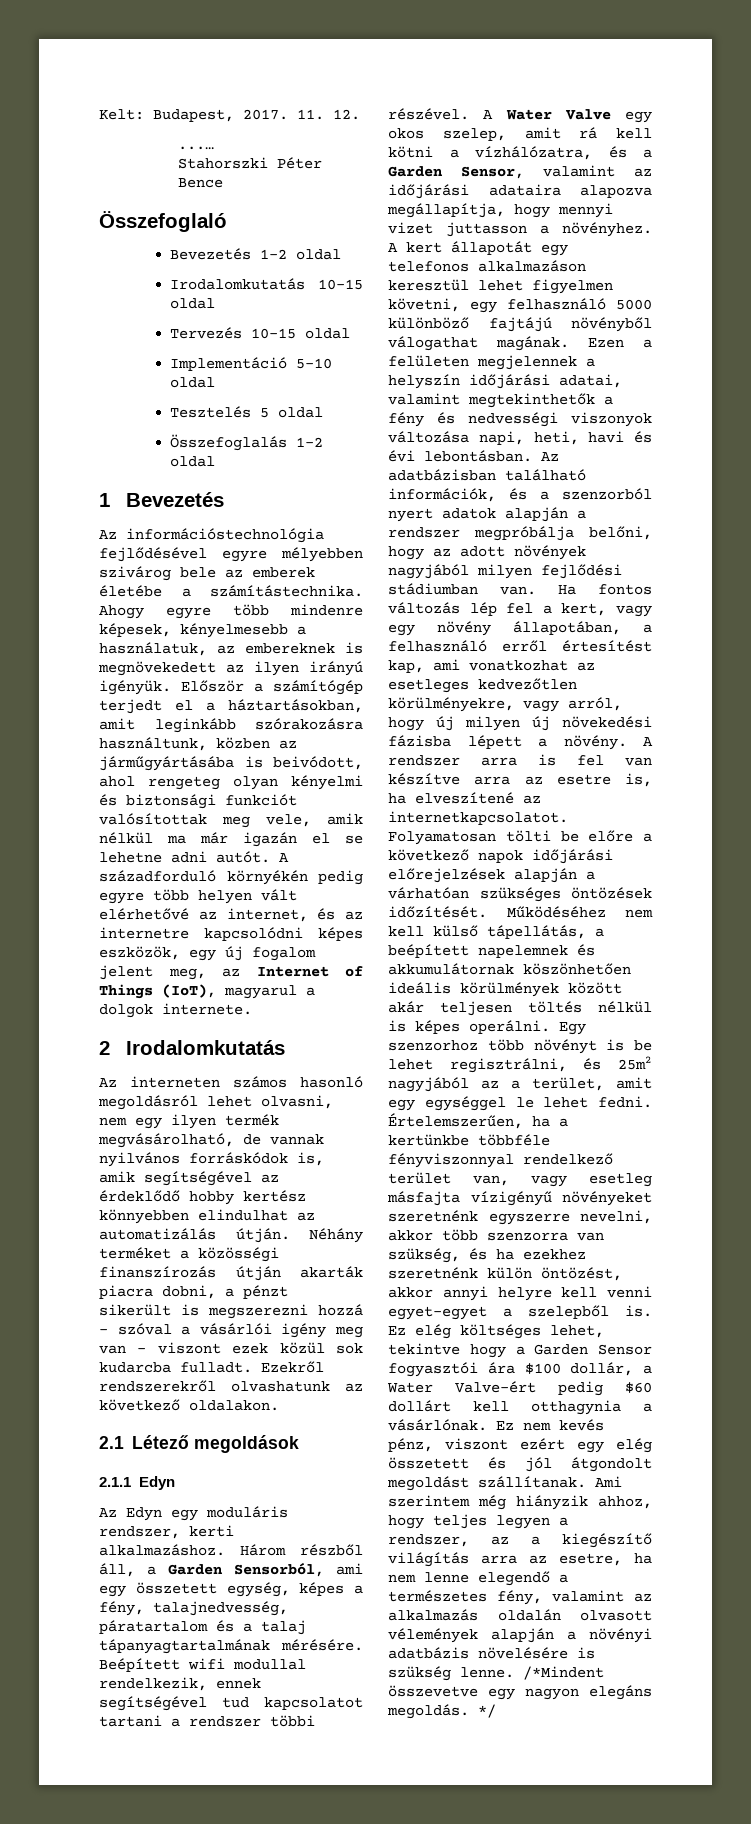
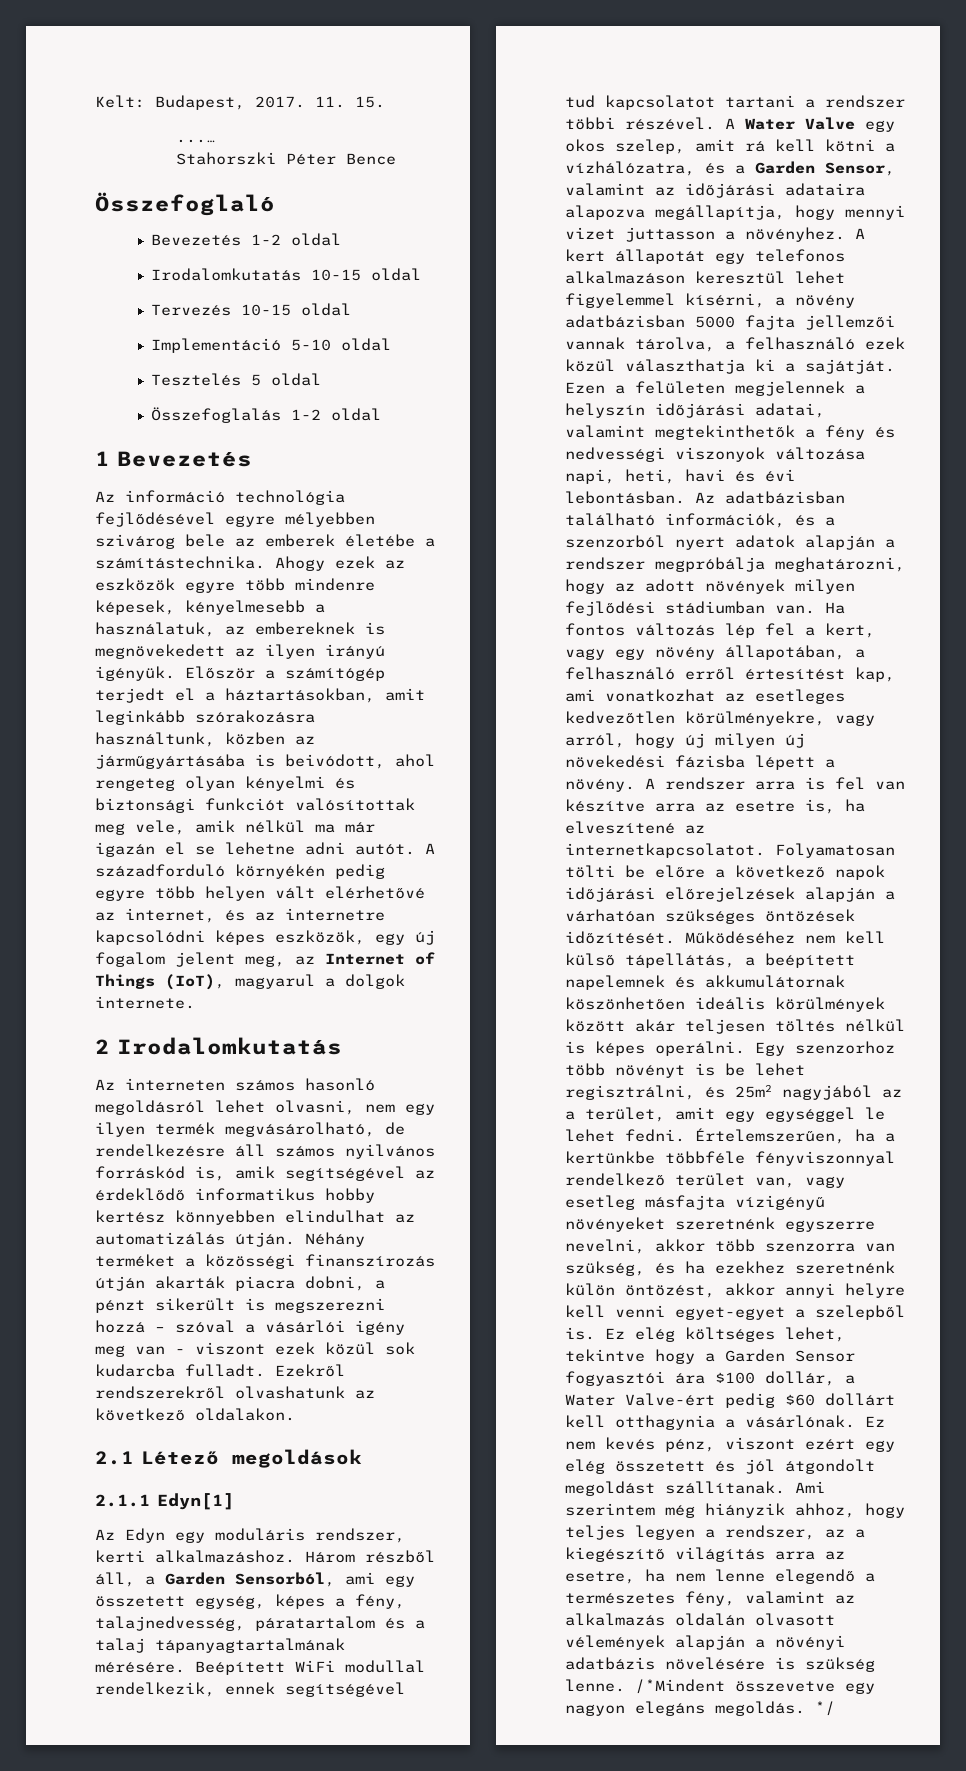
- 11. 12.
+ 11. 15.
- Az információstechnológia fejlődésével egyre mélyebben szivárog bele az emberek életébe a számítástechnika.
+ Az információ technológia fejlődésével egyre mélyebben szivárog bele az emberek életébe a számítástechnika.
- Ahogy egyre több mindenre képesek, kényelmesebb a használatuk, az embereknek is megnövekedett az ilyen irányú igényük.
+ Ahogy ezek az eszközök egyre több mindenre képesek, kényelmesebb a használatuk, az embereknek is megnövekedett az ilyen irányú igényük.
- Az interneten számos hasonló megoldásról lehet olvasni, nem egy ilyen termék megvásárolható, de vannak nyilvános forráskódok is, amik segítségével az érdeklődő hobby kertész könnyebben elindulhat az automatizálás útján.
+ Az interneten számos hasonló megoldásról lehet olvasni, nem egy ilyen termék megvásárolható, de rendelkezésre áll számos nyilvános forráskód is, amik segítségével az érdeklődő informatikus hobby kertész könnyebben elindulhat az automatizálás útján.
- 2.1.1 Edyn
+ 2.1.1 Edyn[1]
- Beépített wifi modullal rendelkezik, ennek segítségével tud kapcsolatot tartani a rendszer többi részével.
+ Beépített WiFi modullal rendelkezik, ennek segítségével tud kapcsolatot tartani a rendszer többi részével.
- A kert állapotát egy telefonos alkalmazáson keresztül lehet figyelmen követni, egy felhasználó 5000 különböző fajtájú növényből válogathat magának.
+ A kert állapotát egy telefonos alkalmazáson keresztül lehet figyelemmel kísérni, a növény adatbázisban 5000 fajta jellemzői vannak tárolva, a felhasználó ezek közül választhatja ki a sajátját.
- Az adatbázisban található információk, és a szenzorból nyert adatok alapján a rendszer megpróbálja belőni, hogy az adott növények nagyjából milyen fejlődési stádiumban van.
+ Az adatbázisban található információk, és a szenzorból nyert adatok alapján a rendszer megpróbálja meghatározni, hogy az adott növények milyen fejlődési stádiumban van.

